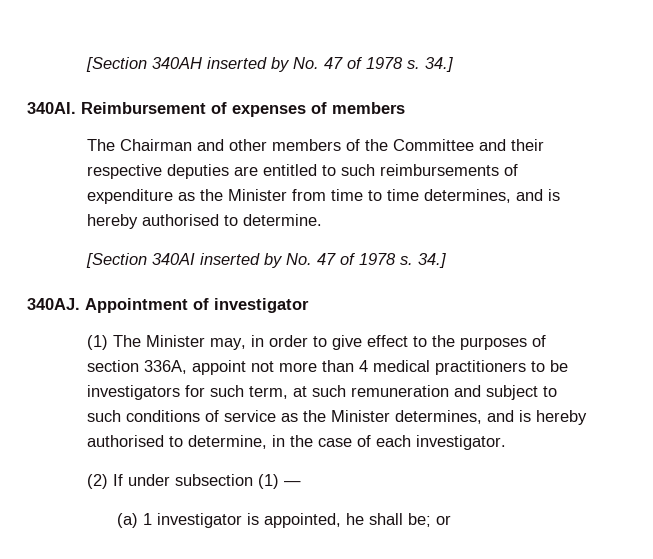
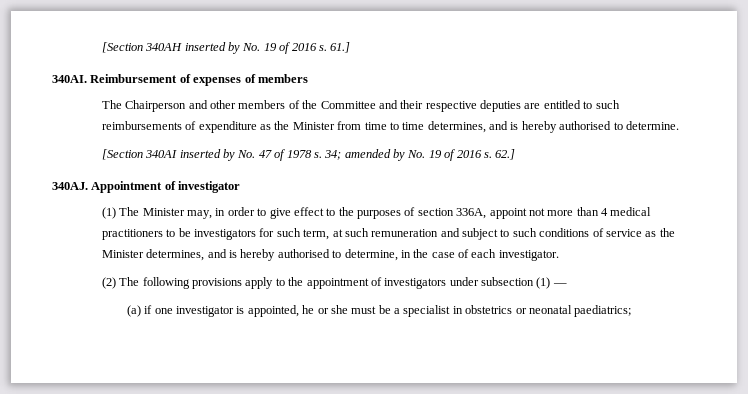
- [Section 340AH inserted by No. 47 of 1978 s. 34.]
+ [Section 340AH inserted by No. 19 of 2016 s. 61.]
- The Chairman and other members of the Committee and their respective deputies are entitled to such reimbursements of expenditure as the Minister from time to time determines, and is hereby authorised to determine.
+ The Chairperson and other members of the Committee and their respective deputies are entitled to such reimbursements of expenditure as the Minister from time to time determines, and is hereby authorised to determine.
- [Section 340AI inserted by No. 47 of 1978 s. 34.]
+ [Section 340AI inserted by No. 47 of 1978 s. 34; amended by No. 19 of 2016 s. 62.]
- (2) If under subsection (1) —
+ (2) The following provisions apply to the appointment of investigators under subsection (1) —
- (a) 1 investigator is appointed, he shall be; or
+ (a) if one investigator is appointed, he or she must be a specialist in obstetrics or neonatal paediatrics;

